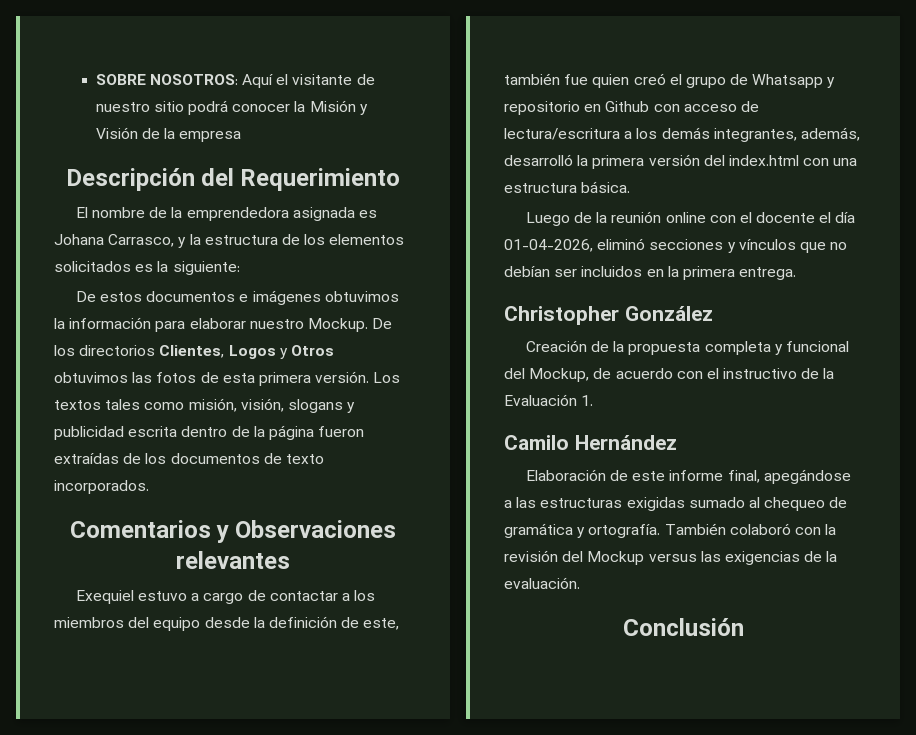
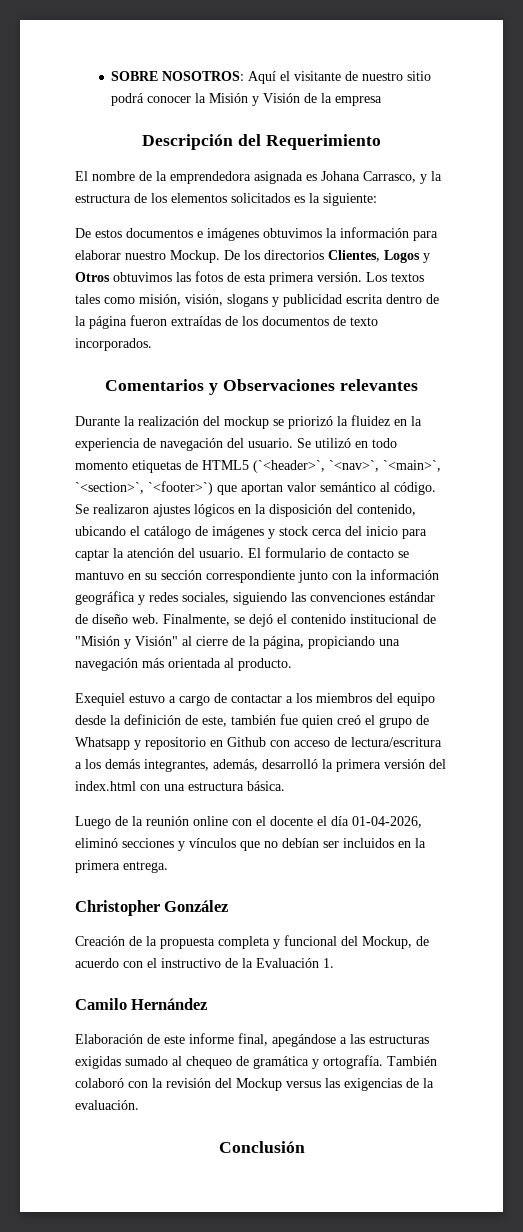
+ Durante la realización del mockup se priorizó la fluidez en la experiencia de navegación del usuario. Se utilizó en todo momento etiquetas de HTML5 (`<header>`, `<nav>`, `<main>`, `<section>`, `<footer>`) que aportan valor semántico al código. Se realizaron ajustes lógicos en la disposición del contenido, ubicando el catálogo de imágenes y stock cerca del inicio para captar la atención del usuario. El formulario de contacto se mantuvo en su sección correspondiente junto con la información geográfica y redes sociales, siguiendo las convenciones estándar de diseño web. Finalmente, se dejó el contenido institucional de "Misión y Visión" al cierre de la página, propiciando una navegación más orientada al producto.

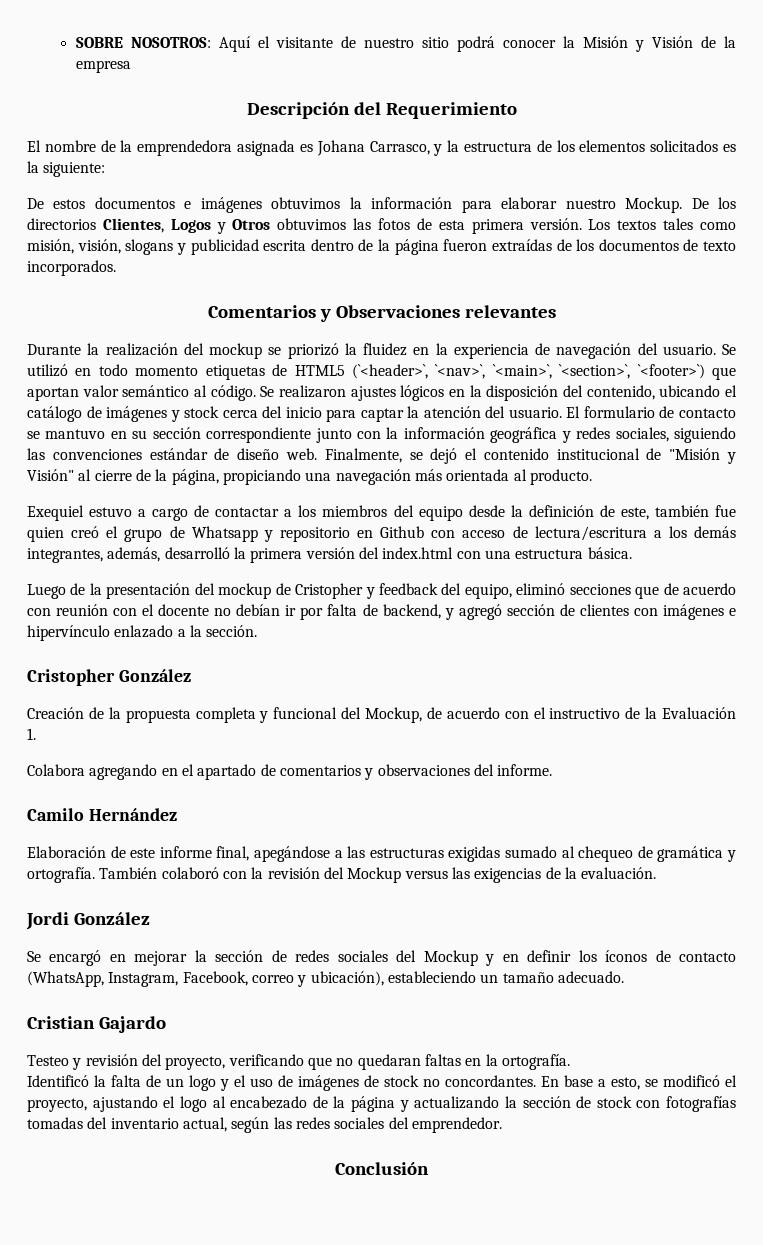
- Luego de la reunión online con el docente el día 01-04-2026, eliminó secciones y vínculos que no debían ser incluidos en la primera entrega.
- Christopher González
+ Luego de la presentación del mockup de Cristopher y feedback del equipo, eliminó secciones que de acuerdo con reunión con el docente no debían ir por falta de backend, y agregó sección de clientes con imágenes e hipervínculo enlazado a la sección.
+ Cristopher González
+ Colabora agregando en el apartado de comentarios y observaciones del informe.
+ Jordi González
+ Se encargó en mejorar la sección de redes sociales del Mockup y en definir los íconos de contacto (WhatsApp, Instagram, Facebook, correo y ubicación), estableciendo un tamaño adecuado.
+ Cristian Gajardo
+ Testeo y revisión del proyecto, verificando que no quedaran faltas en la ortografía.
+ Identificó la falta de un logo y el uso de imágenes de stock no concordantes. En base a esto, se modificó el proyecto, ajustando el logo al encabezado de la página y actualizando la sección de stock con fotografías tomadas del inventario actual, según las redes sociales del emprendedor.

